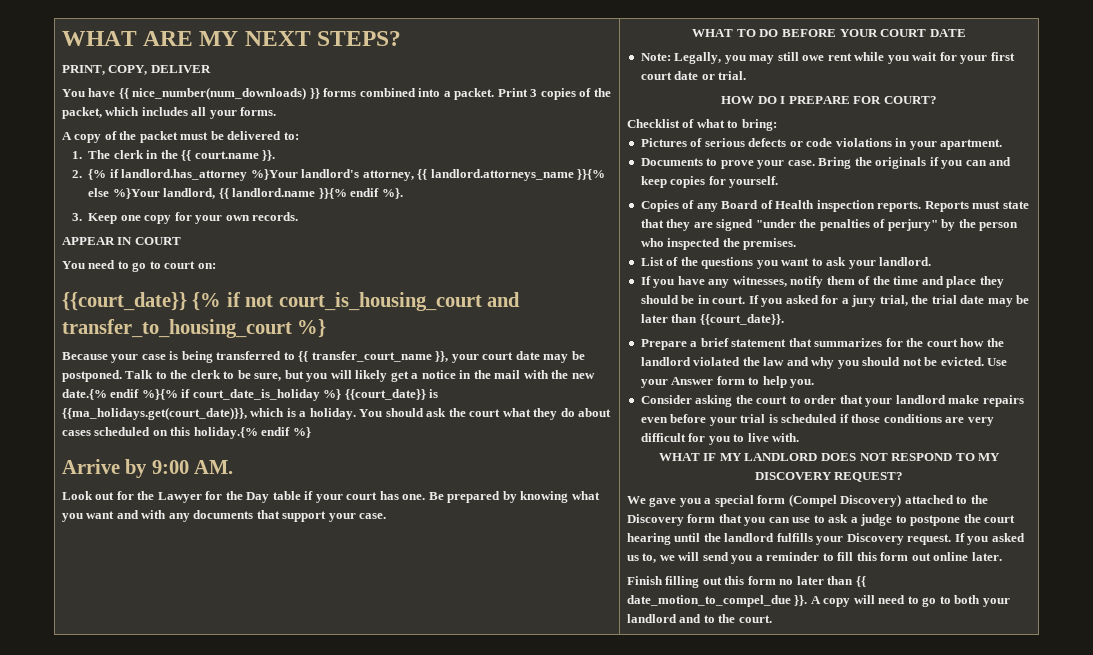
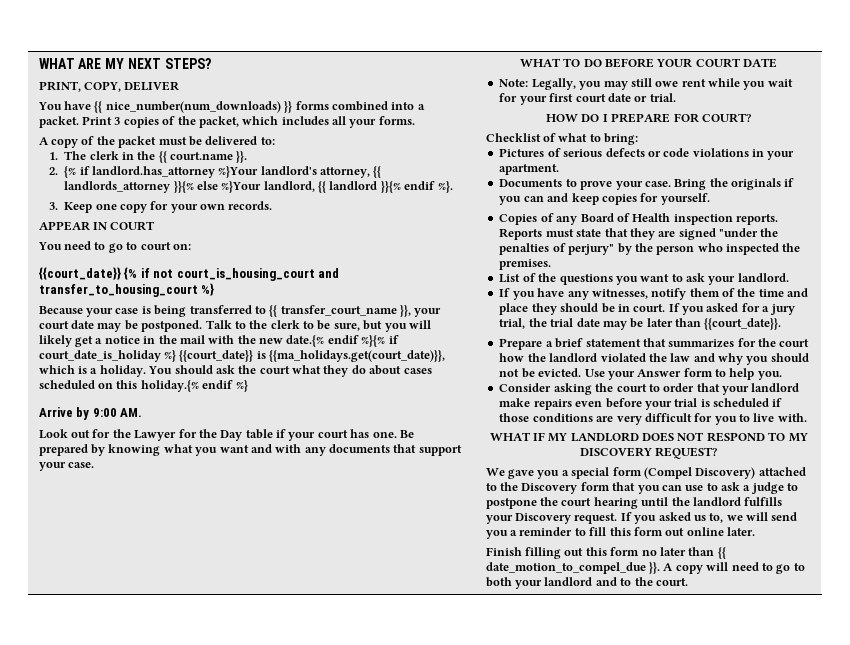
- 2. {% if landlord.has_attorney %}Your landlord's attorney, {{ landlord.attorneys_name }}{% else %}Your landlord, {{ landlord.name }}{% endif %}.
+ 2. {% if landlord.has_attorney %}Your landlord's attorney, {{ landlords_attorney }}{% else %}Your landlord, {{ landlord }}{% endif %}.

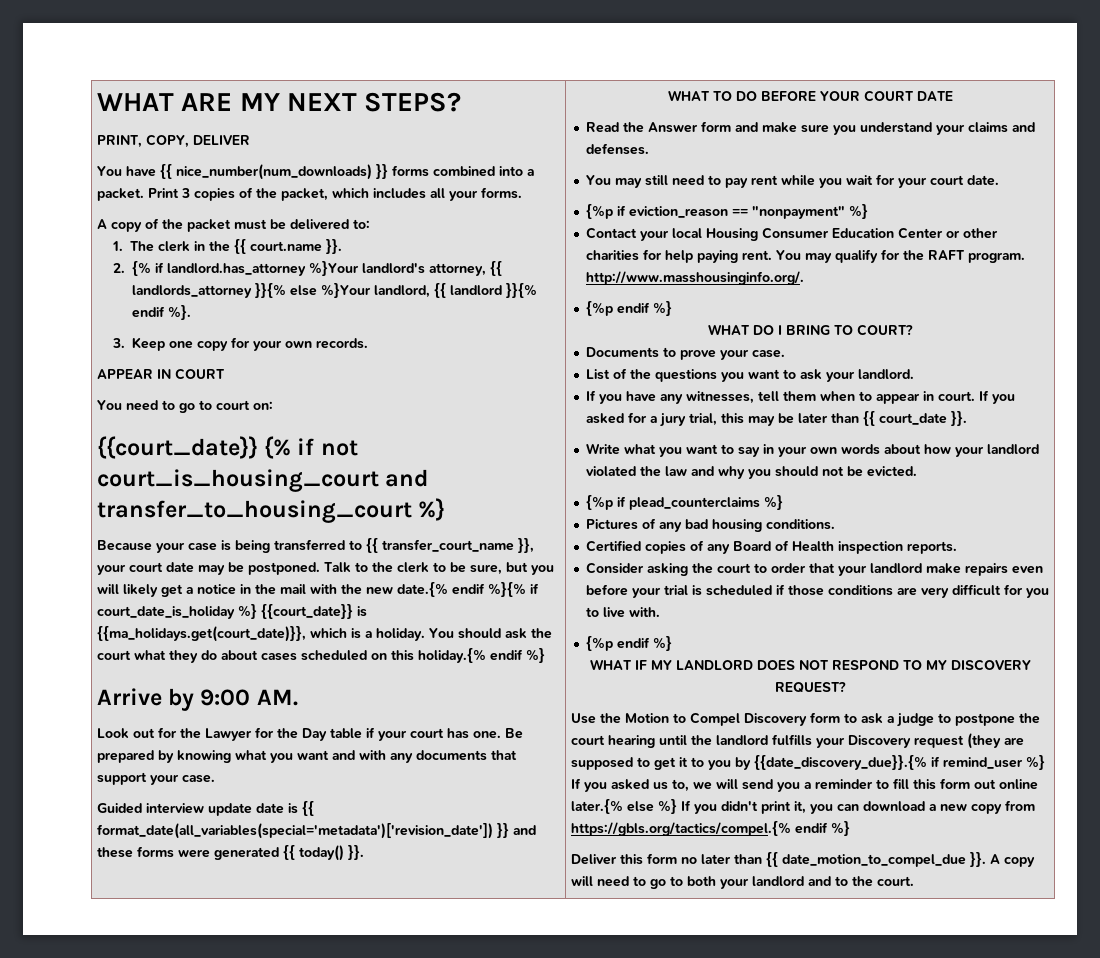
+ Guided interview update date is {{ format_date(all_variables(special='metadata')['revision_date']) }} and these forms were generated {{ today() }}.
- Note: Legally, you may still owe rent while you wait for your first court date or trial.
- HOW DO I PREPARE FOR COURT?
- Checklist of what to bring:
- Pictures of serious defects or code violations in your apartment.
+ Read the Answer form and make sure you understand your claims and defenses.
+ You may still need to pay rent while you wait for your court date.
+ {%p if eviction_reason == "nonpayment" %}
+ Contact your local Housing Consumer Education Center or other charities for help paying rent. You may qualify for the RAFT program. http://www.masshousinginfo.org/.
+ {%p endif %}
+ WHAT DO I BRING TO COURT?
- Bring the originals if you can and keep copies for yourself.
- Copies of any Board of Health inspection reports. Reports must state that they are signed "under the penalties of perjury" by the person who inspected the premises.
- If you have any witnesses, notify them of the time and place they should be in court.
+ If you have any witnesses, tell them when to appear in court.
- If you asked for a jury trial, the trial date may be later than {{court_date}}.
- Prepare a brief statement that summarizes for the court how the landlord violated the law and why you should not be evicted. Use your Answer form to help you.
+ If you asked for a jury trial, this may be later than {{ court_date }}.
+ Write what you want to say in your own words about how your landlord violated the law and why you should not be evicted.
+ {%p if plead_counterclaims %}
+ Pictures of any bad housing conditions.
+ Certified copies of any Board of Health inspection reports.
  Consider asking the court to order that your landlord make repairs even before your trial is scheduled if those conditions are very difficult for you to live with.
+ {%p endif %}
- We gave you a special form (Compel Discovery) attached to the Discovery form that you can use to ask a judge to postpone the court hearing until the landlord fulfills your Discovery request. If you asked us to, we will send you a reminder to fill this form out online later.
- Finish filling out this form no later than {{ date_motion_to_compel_due }}.
+ Use the Motion to Compel Discovery form to ask a judge to postpone the court hearing until the landlord fulfills your Discovery request (they are supposed to get it to you by {{date_discovery_due}}.{% if remind_user %} If you asked us to, we will send you a reminder to fill this form out online later.{% else %} If you didn't print it, you can download a new copy from https://gbls.org/tactics/compel.{% endif %}
+ Deliver this form no later than {{ date_motion_to_compel_due }}.

